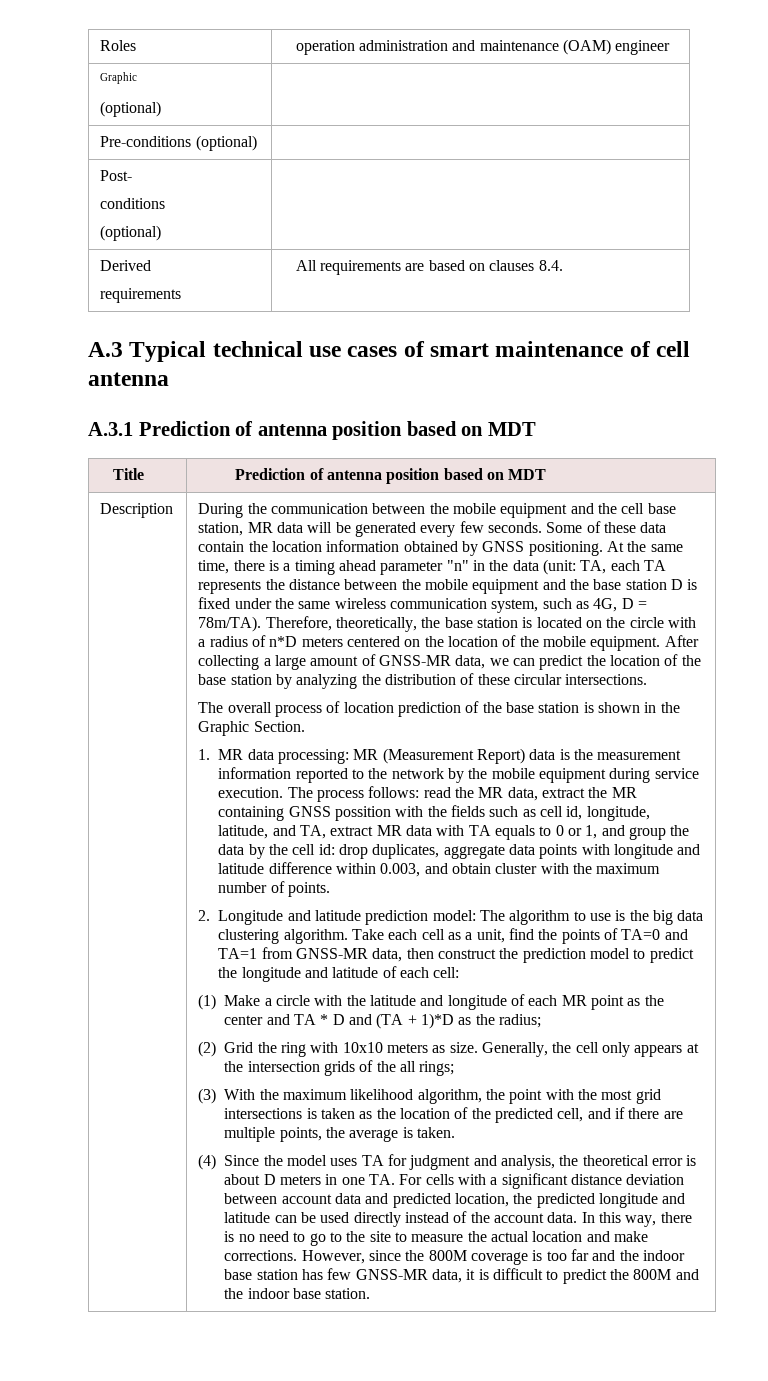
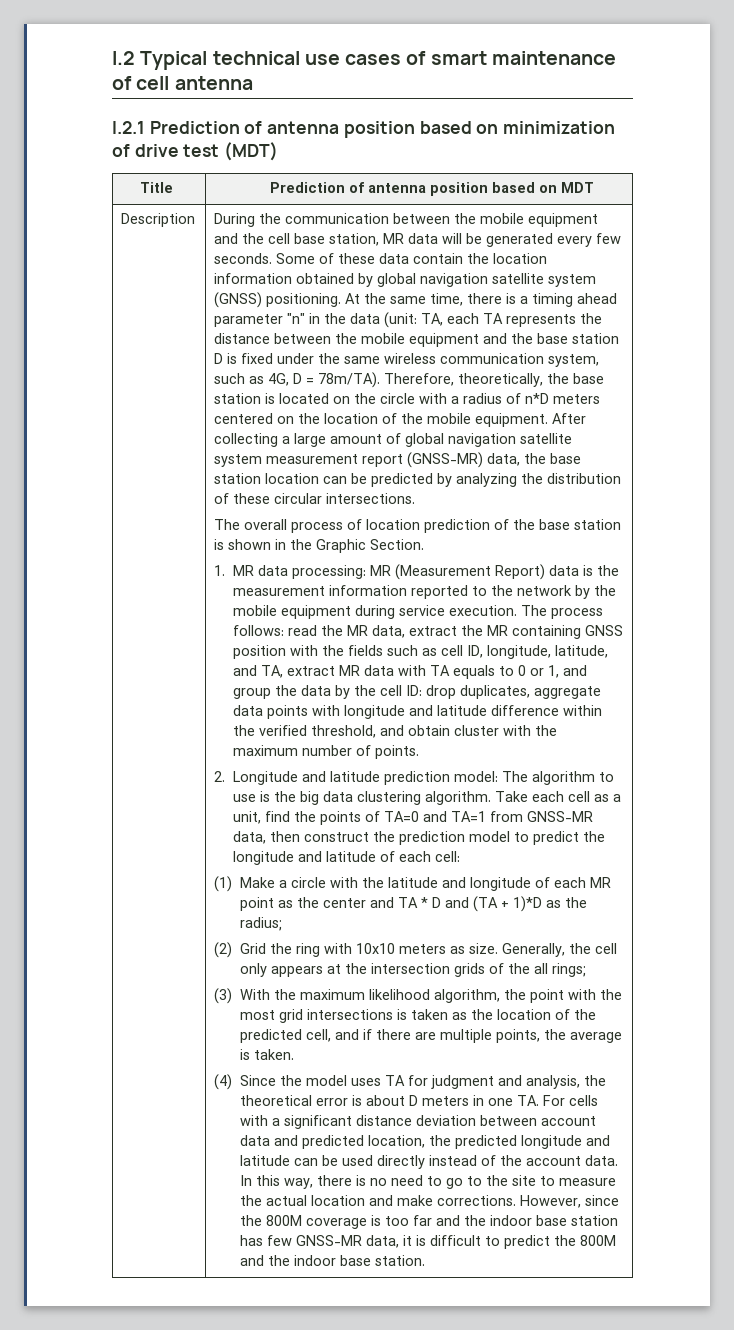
- Roles | operation administration and maintenance (OAM) engineer
- Graphic
- (optional) |
- Pre-conditions (optional) |
- Post-
- conditions
- (optional) |
- Derived
- requirements | All requirements are based on clauses 8.4.
- A.3 Typical technical use cases of smart maintenance of cell antenna
+ I.2 Typical technical use cases of smart maintenance of cell antenna
- A.3.1 Prediction of antenna position based on MDT
+ I.2.1 Prediction of antenna position based on minimization of drive test (MDT)
- Some of these data contain the location information obtained by GNSS positioning.
+ Some of these data contain the location information obtained by global navigation satellite system (GNSS) positioning.
- After collecting a large amount of GNSS-MR data, we can predict the location of the base station by analyzing the distribution of these circular intersections.
+ After collecting a large amount of global navigation satellite system measurement report (GNSS-MR) data, the base station location can be predicted by analyzing the distribution of these circular intersections.
- The process follows: read the MR data, extract the MR containing GNSS possition with the fields such as cell id, longitude, latitude, and TA, extract MR data with TA equals to 0 or 1, and group the data by the cell id: drop duplicates, aggregate data points with longitude and latitude difference within 0.003, and obtain cluster with the maximum number of points.
+ The process follows: read the MR data, extract the MR containing GNSS position with the fields such as cell ID, longitude, latitude, and TA, extract MR data with TA equals to 0 or 1, and group the data by the cell ID: drop duplicates, aggregate data points with longitude and latitude difference within the verified threshold, and obtain cluster with the maximum number of points.

